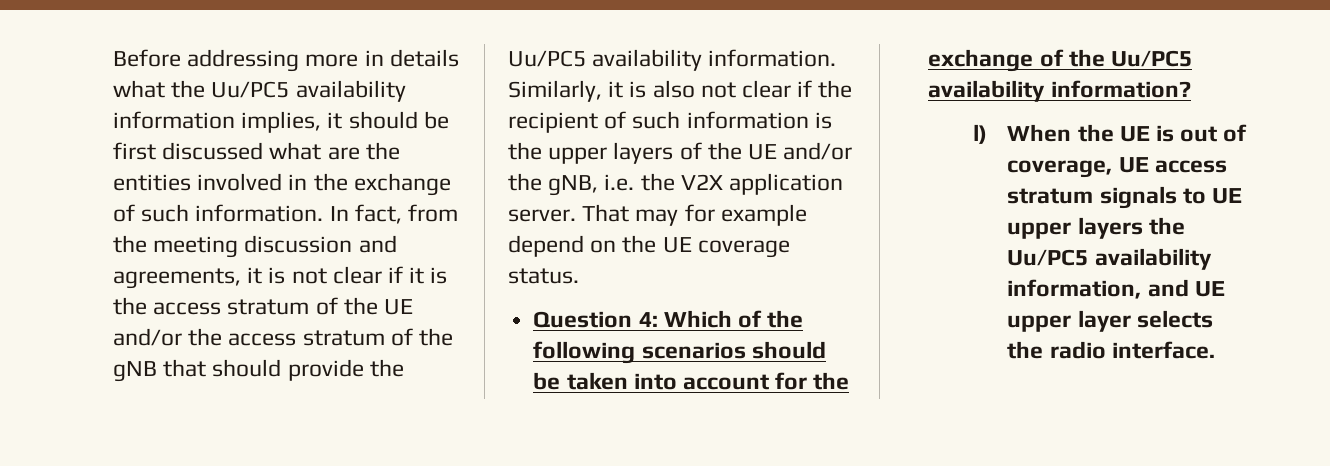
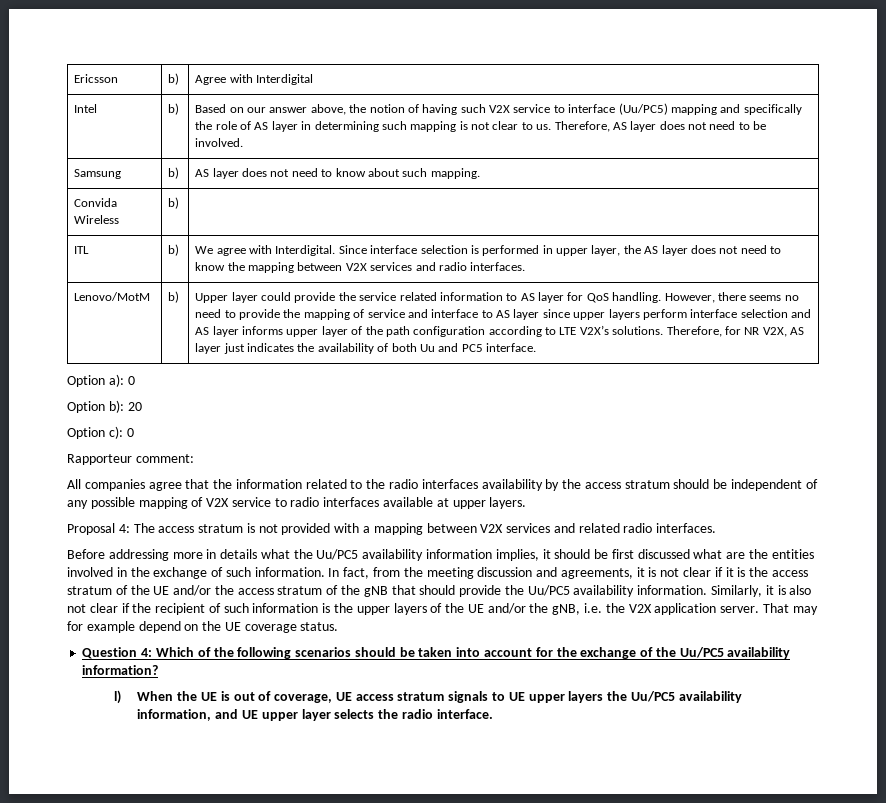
+ Ericsson | b) | Agree with Interdigital
+ Intel | b) | Based on our answer above, the notion of having such V2X service to interface (Uu/PC5) mapping and specifically the role of AS layer in determining such mapping is not clear to us. Therefore, AS layer does not need to be involved.
+ Samsung | b) | AS layer does not need to know about such mapping.
+ Convida Wireless | b) |
+ ITL | b) | We agree with Interdigital. Since interface selection is performed in upper layer, the AS layer does not need to know the mapping between V2X services and radio interfaces.
+ Lenovo/MotM | b) | Upper layer could provide the service related information to AS layer for QoS handling. However, there seems no need to provide the mapping of service and interface to AS layer since upper layers perform interface selection and AS layer informs upper layer of the path configuration according to LTE V2X’s solutions. Therefore, for NR V2X, AS layer just indicates the availability of both Uu and PC5 interface.
+ Option a): 0
+ Option b): 20
+ Option c): 0
+ Rapporteur comment:
+ All companies agree that the information related to the radio interfaces availability by the access stratum should be independent of any possible mapping of V2X service to radio interfaces available at upper layers.
+ Proposal 4: The access stratum is not provided with a mapping between V2X services and related radio interfaces.

